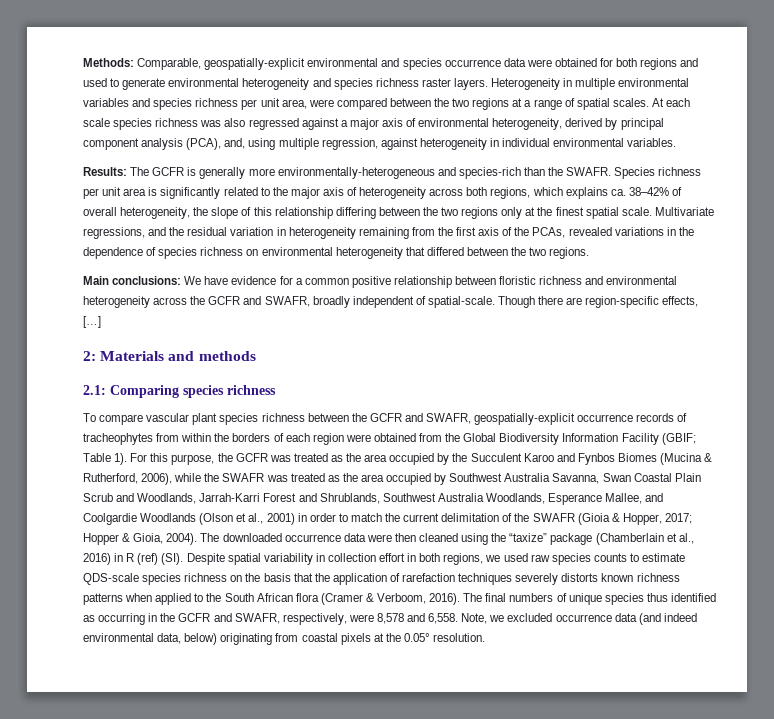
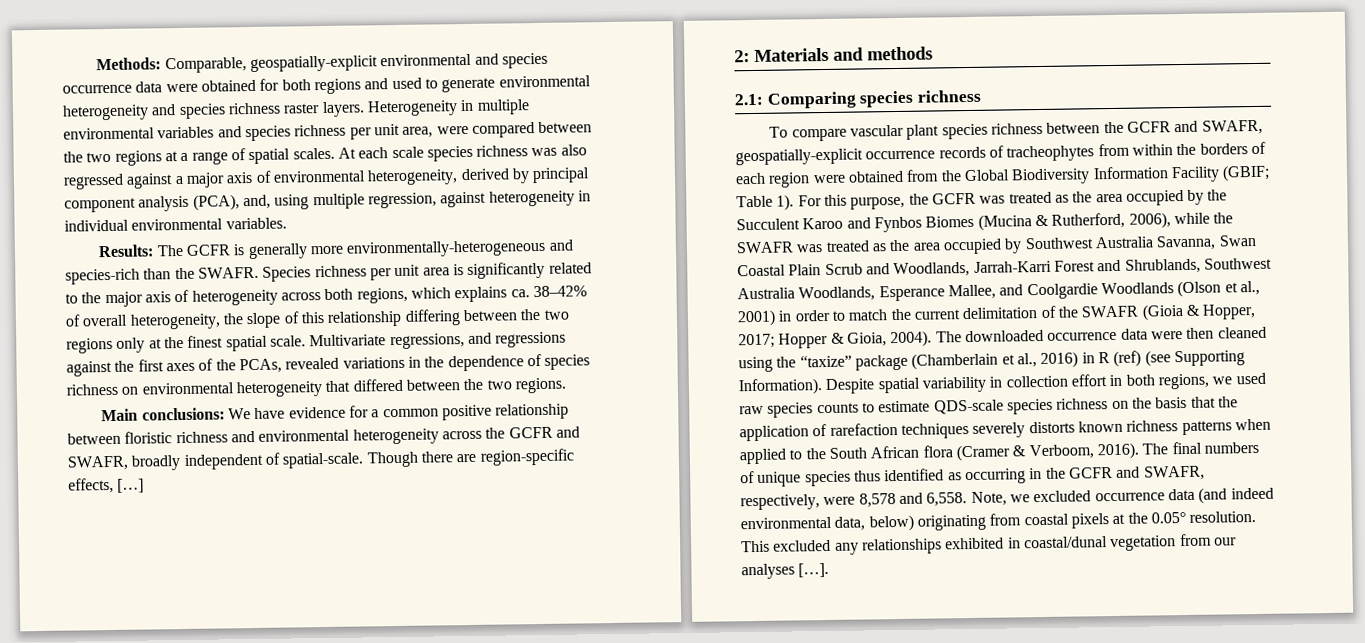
- Multivariate regressions, and the residual variation in heterogeneity remaining from the first axis of the PCAs, revealed variations in the dependence of species richness on environmental heterogeneity that differed between the two regions.
+ Multivariate regressions, and regressions against the first axes of the PCAs, revealed variations in the dependence of species richness on environmental heterogeneity that differed between the two regions.
- The downloaded occurrence data were then cleaned using the “taxize” package (Chamberlain et al., 2016) in R (ref) (SI). Despite spatial variability in collection effort in both regions, we used raw species counts to estimate QDS-scale species richness on the basis that the application of rarefaction techniques severely distorts known richness patterns when applied to the South African flora (Cramer & Verboom, 2016).
+ The downloaded occurrence data were then cleaned using the “taxize” package (Chamberlain et al., 2016) in R (ref) (see Supporting Information). Despite spatial variability in collection effort in both regions, we used raw species counts to estimate QDS-scale species richness on the basis that the application of rarefaction techniques severely distorts known richness patterns when applied to the South African flora (Cramer & Verboom, 2016).
+ This excluded any relationships exhibited in coastal/dunal vegetation from our analyses […].

